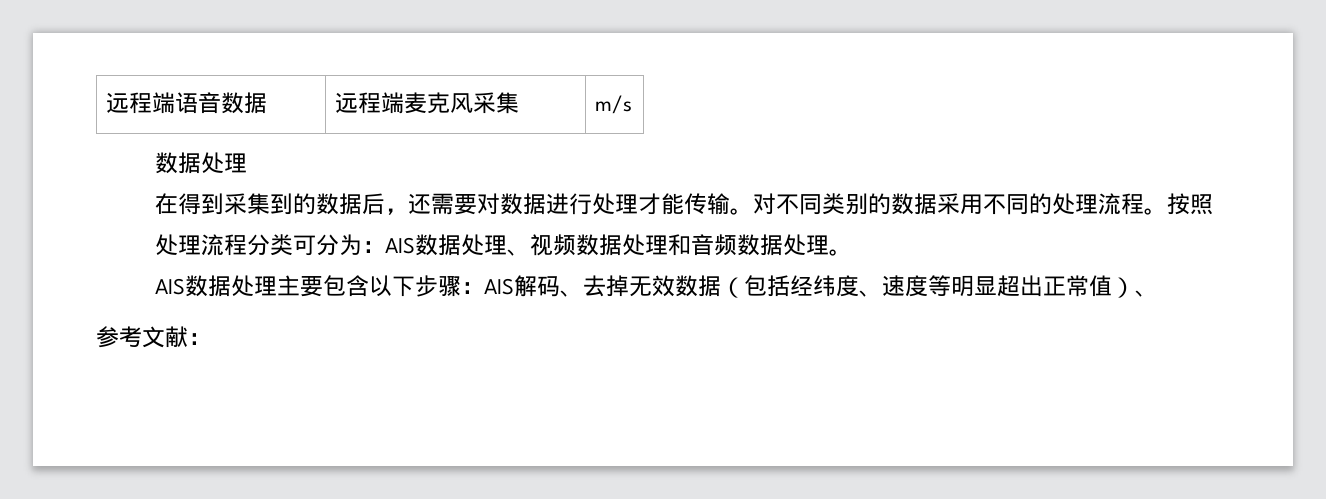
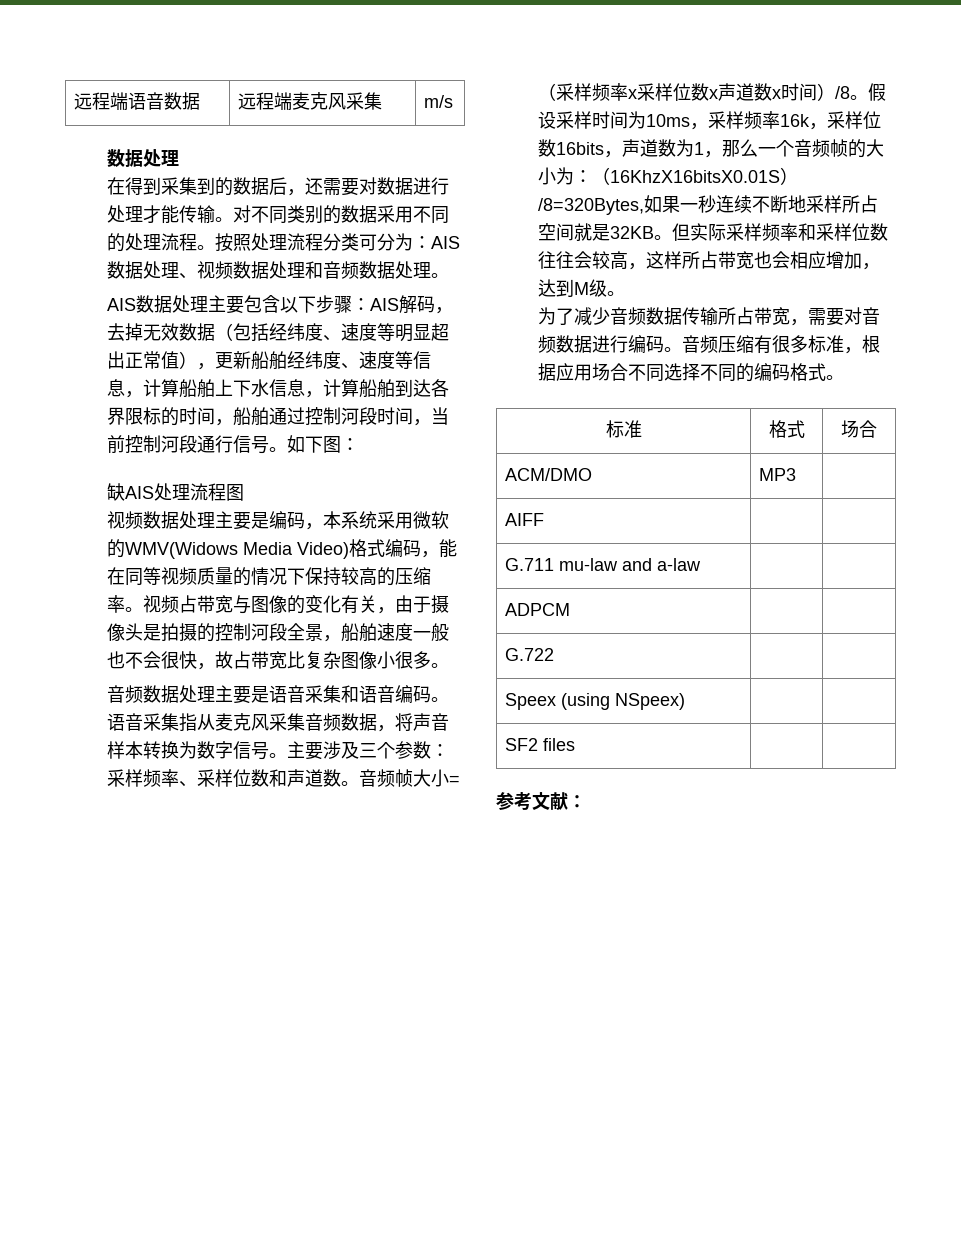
- AIS数据处理主要包含以下步骤：AIS解码、去掉无效数据（包括经纬度、速度等明显超出正常值）、
+ AIS数据处理主要包含以下步骤：AIS解码，去掉无效数据（包括经纬度、速度等明显超出正常值），更新船舶经纬度、速度等信息，计算船舶上下水信息，计算船舶到达各界限标的时间，船舶通过控制河段时间，当前控制河段通行信号。如下图：
+ 缺AIS处理流程图
+ 视频数据处理主要是编码，本系统采用微软的WMV(Widows Media Video)格式编码，能在同等视频质量的情况下保持较高的压缩率。视频占带宽与图像的变化有关，由于摄像头是拍摄的控制河段全景，船舶速度一般也不会很快，故占带宽比复杂图像小很多。
+ 音频数据处理主要是语音采集和语音编码。语音采集指从麦克风采集音频数据，将声音样本转换为数字信号。主要涉及三个参数：采样频率、采样位数和声道数。音频帧大小=（采样频率x采样位数x声道数x时间）/8。假设采样时间为10ms，采样频率16k，采样位数16bits，声道数为1，那么一个音频帧的大小为：（16KhzX16bitsX0.01S）/8=320Bytes,如果一秒连续不断地采样所占空间就是32KB。但实际采样频率和采样位数往往会较高，这样所占带宽也会相应增加，达到M级。
+ 为了减少音频数据传输所占带宽，需要对音频数据进行编码。音频压缩有很多标准，根据应用场合不同选择不同的编码格式。
+ 标准 | 格式 | 场合
+ ACM/DMO | MP3 |
+ AIFF | |
+ G.711 mu-law and a-law | |
+ ADPCM | |
+ G.722 | |
+ Speex (using NSpeex) | |
+ SF2 files | |

